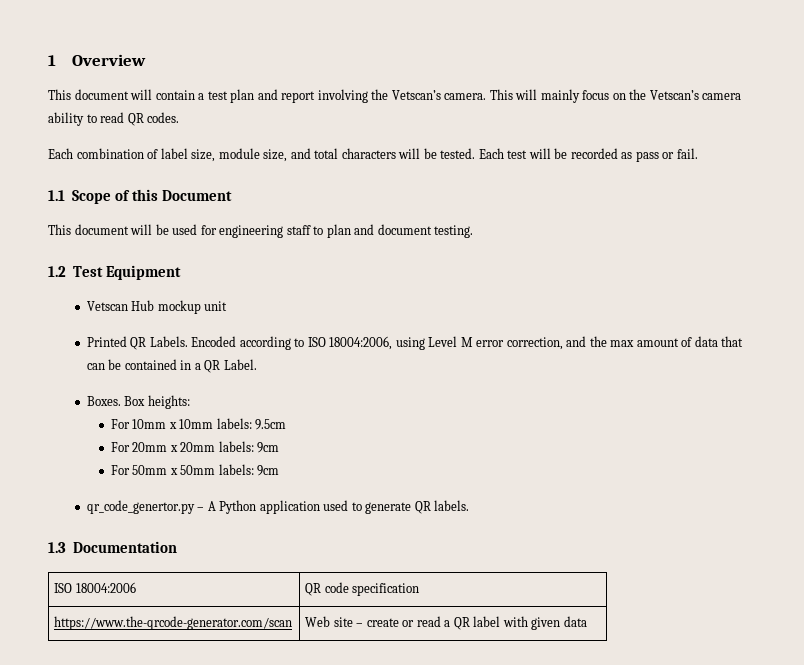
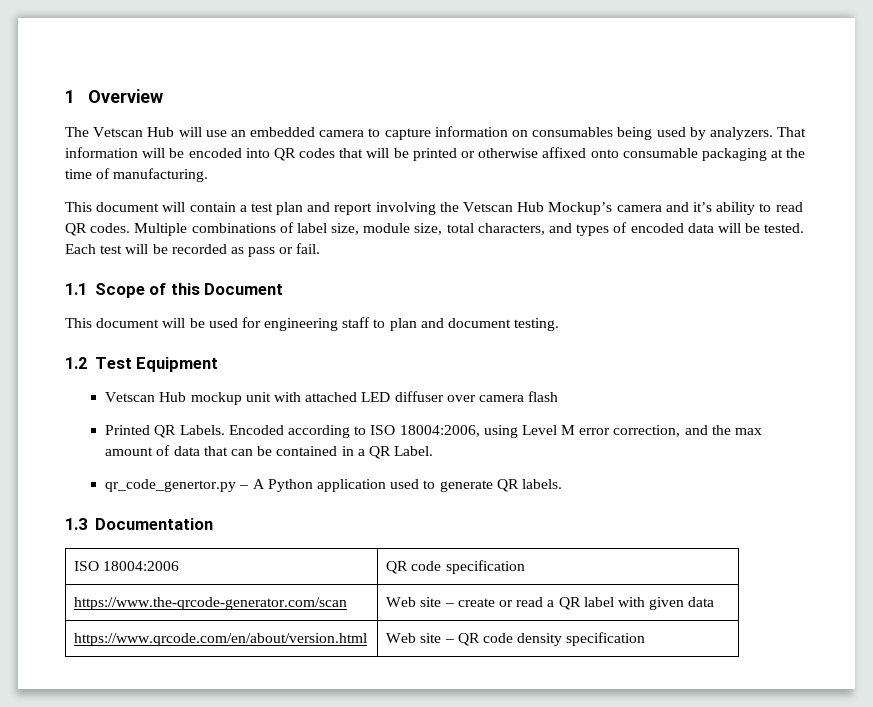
+ The Vetscan Hub will use an embedded camera to capture information on consumables being used by analyzers. That information will be encoded into QR codes that will be printed or otherwise affixed onto consumable packaging at the time of manufacturing.
- This document will contain a test plan and report involving the Vetscan’s camera. This will mainly focus on the Vetscan’s camera ability to read QR codes.
- Each combination of label size, module size, and total characters will be tested.
+ This document will contain a test plan and report involving the Vetscan Hub Mockup’s camera and it’s ability to read QR codes. Multiple combinations of label size, module size, total characters, and types of encoded data will be tested.
- Vetscan Hub mockup unit
+ Vetscan Hub mockup unit with attached LED diffuser over camera flash
- Boxes. Box heights:
- For 10mm x 10mm labels: 9.5cm
- For 20mm x 20mm labels: 9cm
- For 50mm x 50mm labels: 9cm
+ https://www.qrcode.com/en/about/version.html | Web site – QR code density specification

